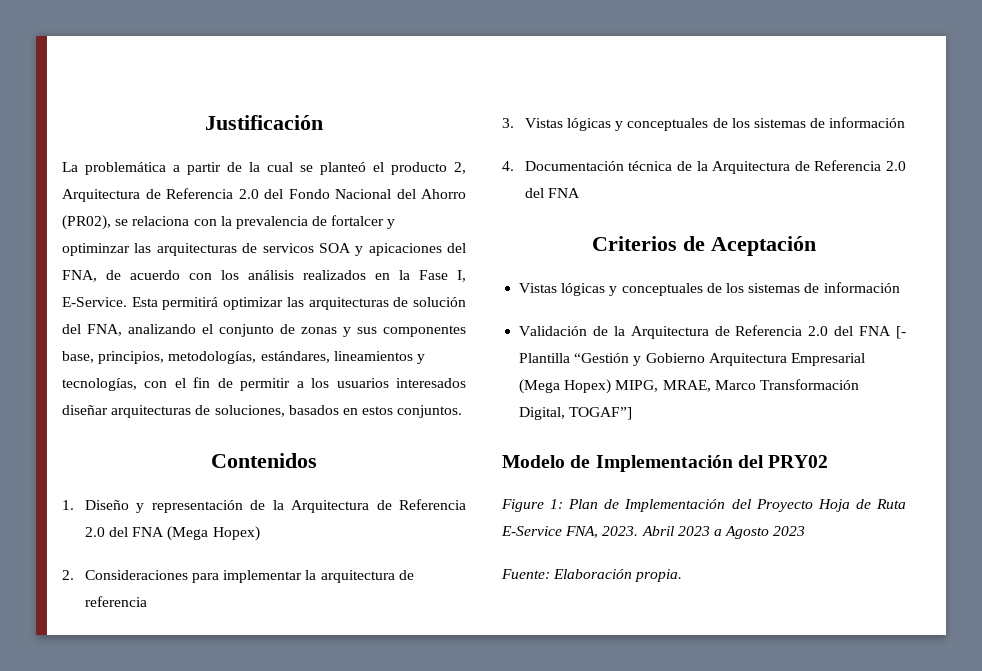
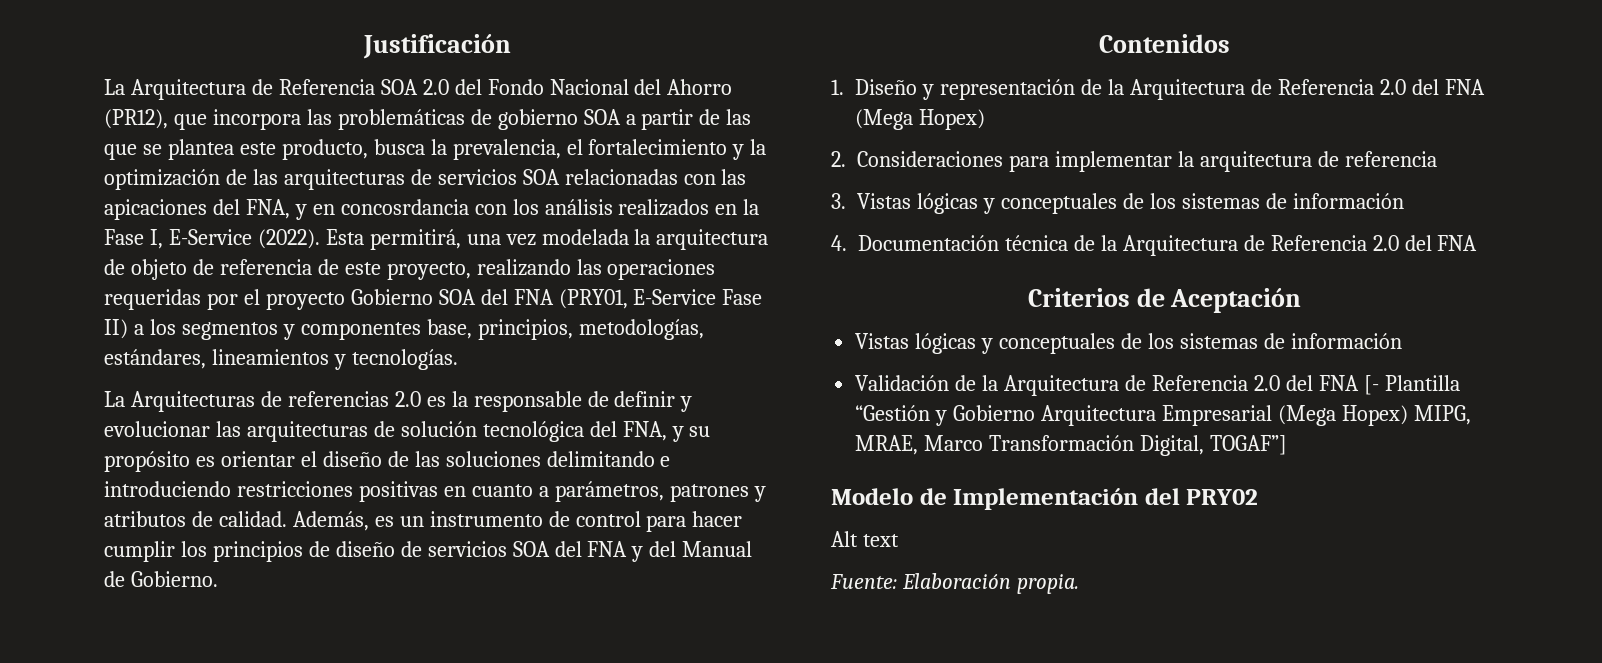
- La problemática a partir de la cual se planteó el producto 2, Arquitectura de Referencia 2.0 del Fondo Nacional del Ahorro (PR02), se relaciona con la prevalencia de fortalcer y optiminzar las arquitecturas de servicos SOA y apicaciones del FNA, de acuerdo con los análisis realizados en la Fase I, E-Service. Esta permitirá optimizar las arquitecturas de solución del FNA, analizando el conjunto de zonas y sus componentes base, principios, metodologías, estándares, lineamientos y tecnologías, con el fin de permitir a los usuarios interesados diseñar arquitecturas de soluciones, basados en estos conjuntos.
+ La Arquitectura de Referencia SOA 2.0 del Fondo Nacional del Ahorro (PR12), que incorpora las problemáticas de gobierno SOA a partir de las que se plantea este producto, busca la prevalencia, el fortalecimiento y la optimización de las arquitecturas de servicios SOA relacionadas con las apicaciones del FNA, y en concosrdancia con los análisis realizados en la Fase I, E-Service (2022). Esta permitirá, una vez modelada la arquitectura de objeto de referencia de este proyecto, realizando las operaciones requeridas por el proyecto Gobierno SOA del FNA (PRY01, E-Service Fase II) a los segmentos y componentes base, principios, metodologías, estándares, lineamientos y tecnologías.
+ La Arquitecturas de referencias 2.0 es la responsable de definir y evolucionar las arquitecturas de solución tecnológica del FNA, y su propósito es orientar el diseño de las soluciones delimitando e introduciendo restricciones positivas en cuanto a parámetros, patrones y atributos de calidad. Además, es un instrumento de control para hacer cumplir los principios de diseño de servicios SOA del FNA y del Manual de Gobierno.
- Figure 1: Plan de Implementación del Proyecto Hoja de Ruta E-Service FNA, 2023. Abril 2023 a Agosto 2023
+ Alt text

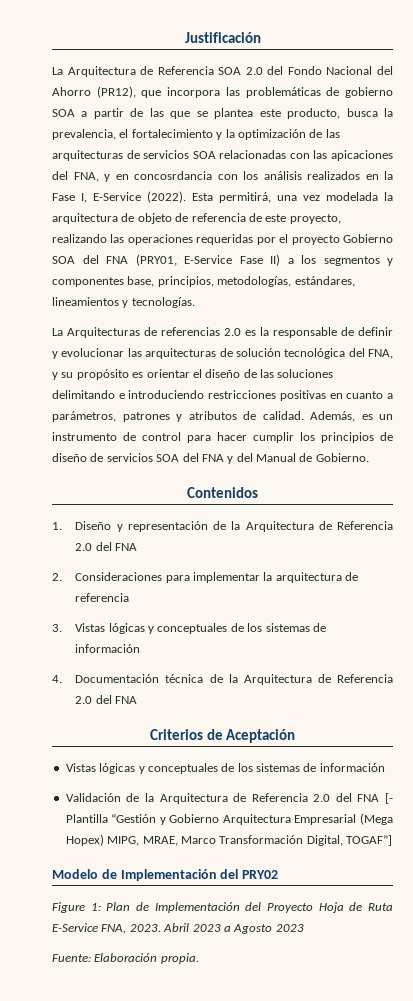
- 1. Diseño y representación de la Arquitectura de Referencia 2.0 del FNA (Mega Hopex)
+ 1. Diseño y representación de la Arquitectura de Referencia 2.0 del FNA
- Alt text
+ Figure 1: Plan de Implementación del Proyecto Hoja de Ruta E-Service FNA, 2023. Abril 2023 a Agosto 2023

